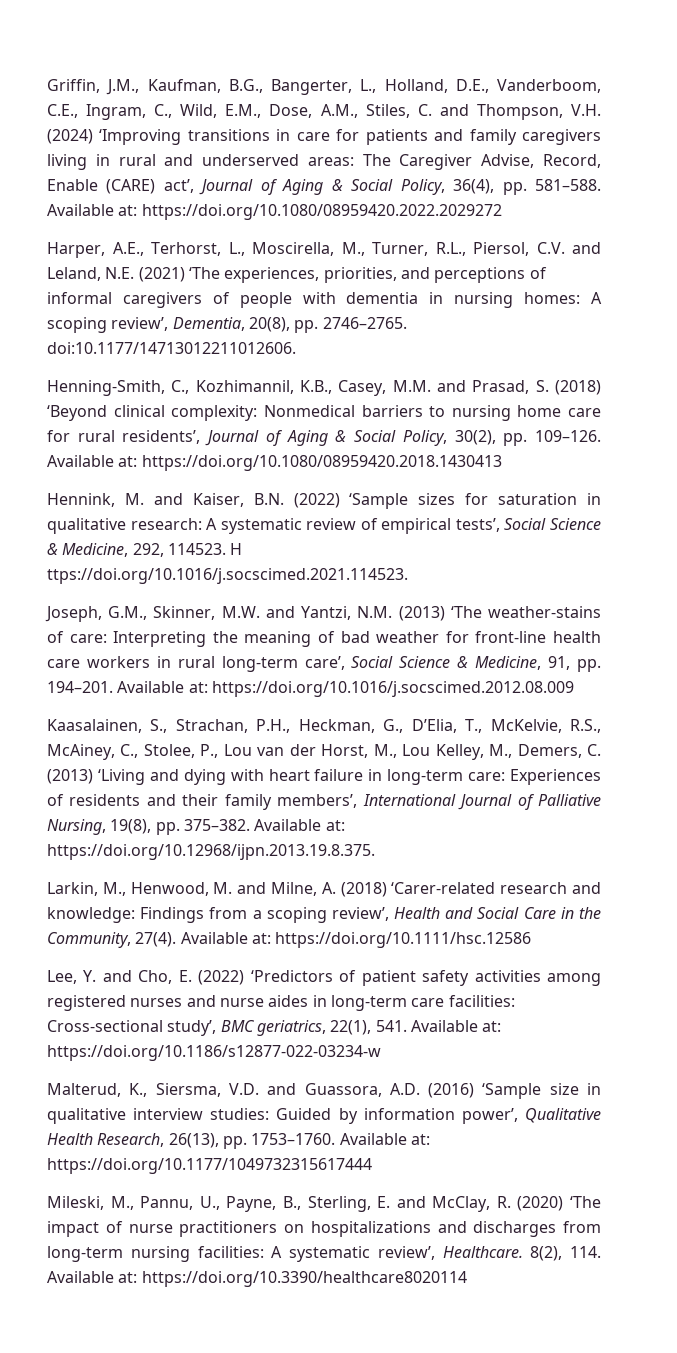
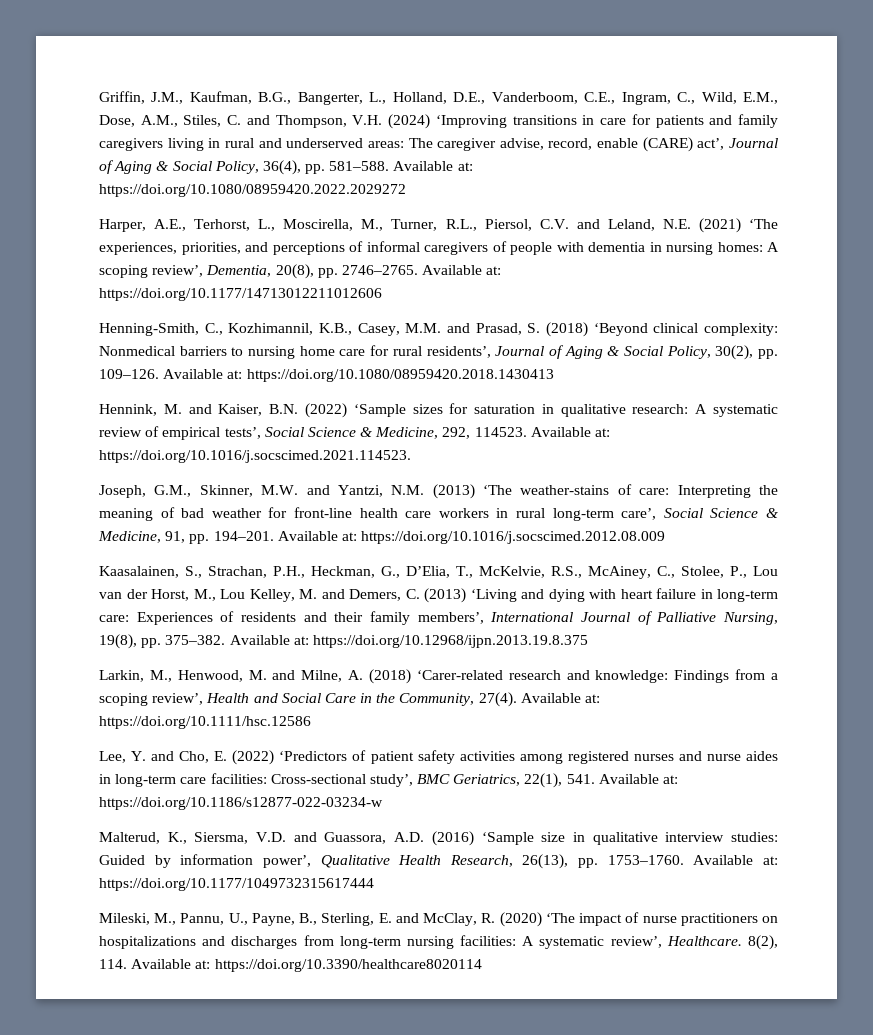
- Griffin, J.M., Kaufman, B.G., Bangerter, L., Holland, D.E., Vanderboom, C.E., Ingram, C., Wild, E.M., Dose, A.M., Stiles, C. and Thompson, V.H. (2024) ‘Improving transitions in care for patients and family caregivers living in rural and underserved areas: The Caregiver Advise, Record, Enable (CARE) act’, Journal of Aging & Social Policy, 36(4), pp. 581–588.
+ Griffin, J.M., Kaufman, B.G., Bangerter, L., Holland, D.E., Vanderboom, C.E., Ingram, C., Wild, E.M., Dose, A.M., Stiles, C. and Thompson, V.H. (2024) ‘Improving transitions in care for patients and family caregivers living in rural and underserved areas: The caregiver advise, record, enable (CARE) act’, Journal of Aging & Social Policy, 36(4), pp. 581–588.
- Harper, A.E., Terhorst, L., Moscirella, M., Turner, R.L., Piersol, C.V. and Leland, N.E. (2021) ‘The experiences, priorities, and perceptions of informal caregivers of people with dementia in nursing homes: A scoping review’, Dementia, 20(8), pp. 2746–2765. doi:10.1177/14713012211012606.
+ Harper, A.E., Terhorst, L., Moscirella, M., Turner, R.L., Piersol, C.V. and Leland, N.E. (2021) ‘The experiences, priorities, and perceptions of informal caregivers of people with dementia in nursing homes: A scoping review’, Dementia, 20(8), pp. 2746–2765. Available at: https://doi.org/10.1177/14713012211012606
- H ttps://doi.org/10.1016/j.socscimed.2021.114523.
+ Available at: https://doi.org/10.1016/j.socscimed.2021.114523.
- Kaasalainen, S., Strachan, P.H., Heckman, G., D’Elia, T., McKelvie, R.S., McAiney, C., Stolee, P., Lou van der Horst, M., Lou Kelley, M., Demers, C. (2013) ‘Living and dying with heart failure in long-term care: Experiences of residents and their family members’, International Journal of Palliative Nursing, 19(8), pp. 375–382.
+ Kaasalainen, S., Strachan, P.H., Heckman, G., D’Elia, T., McKelvie, R.S., McAiney, C., Stolee, P., Lou van der Horst, M., Lou Kelley, M. and Demers, C. (2013) ‘Living and dying with heart failure in long-term care: Experiences of residents and their family members’, International Journal of Palliative Nursing, 19(8), pp. 375–382.
- Available at: https://doi.org/10.12968/ijpn.2013.19.8.375.
+ Available at: https://doi.org/10.12968/ijpn.2013.19.8.375
- Lee, Y. and Cho, E. (2022) ‘Predictors of patient safety activities among registered nurses and nurse aides in long-term care facilities: Cross-sectional study’, BMC geriatrics, 22(1), 541. Available at: https://doi.org/10.1186/s12877-022-03234-w
+ Lee, Y. and Cho, E. (2022) ‘Predictors of patient safety activities among registered nurses and nurse aides in long-term care facilities: Cross-sectional study’, BMC Geriatrics, 22(1), 541. Available at: https://doi.org/10.1186/s12877-022-03234-w

